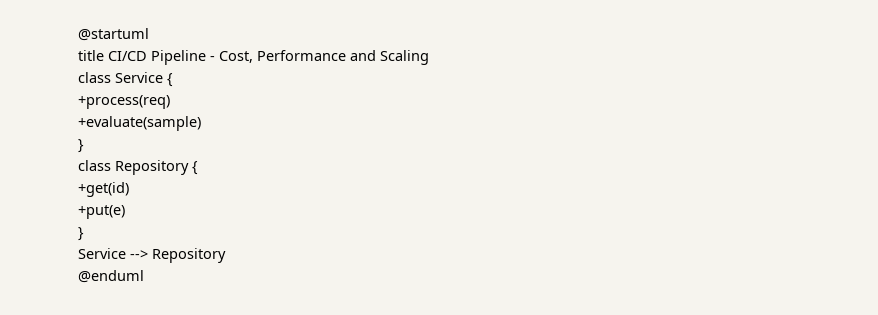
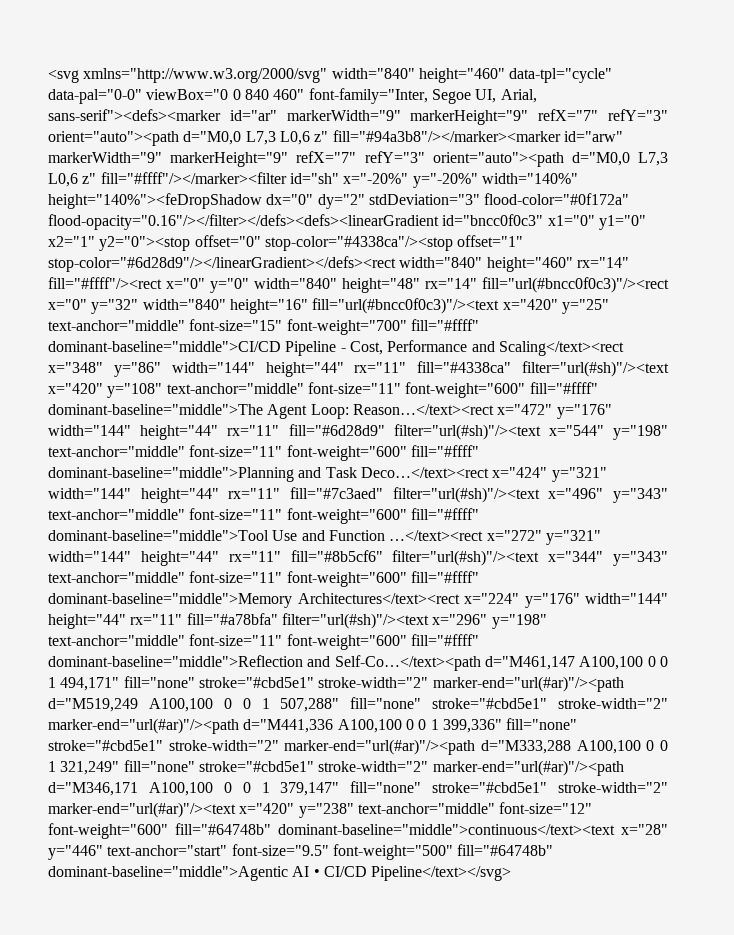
- @startuml
- title CI/CD Pipeline - Cost, Performance and Scaling
- class Service {
- +process(req)
- +evaluate(sample)
- }
- class Repository {
- +get(id)
- +put(e)
- }
- Service --> Repository
- @enduml
+ <svg xmlns="http://www.w3.org/2000/svg" width="840" height="460" data-tpl="cycle" data-pal="0-0" viewBox="0 0 840 460" font-family="Inter, Segoe UI, Arial, sans-serif"><defs><marker id="ar" markerWidth="9" markerHeight="9" refX="7" refY="3" orient="auto"><path d="M0,0 L7,3 L0,6 z" fill="#94a3b8"/></marker><marker id="arw" markerWidth="9" markerHeight="9" refX="7" refY="3" orient="auto"><path d="M0,0 L7,3 L0,6 z" fill="#ffff"/></marker><filter id="sh" x="-20%" y="-20%" width="140%" height="140%"><feDropShadow dx="0" dy="2" stdDeviation="3" flood-color="#0f172a" flood-opacity="0.16"/></filter></defs><defs><linearGradient id="bncc0f0c3" x1="0" y1="0" x2="1" y2="0"><stop offset="0" stop-color="#4338ca"/><stop offset="1" stop-color="#6d28d9"/></linearGradient></defs><rect width="840" height="460" rx="14" fill="#ffff"/><rect x="0" y="0" width="840" height="48" rx="14" fill="url(#bncc0f0c3)"/><rect x="0" y="32" width="840" height="16" fill="url(#bncc0f0c3)"/><text x="420" y="25" text-anchor="middle" font-size="15" font-weight="700" fill="#ffff" dominant-baseline="middle">CI/CD Pipeline - Cost, Performance and Scaling</text><rect x="348" y="86" width="144" height="44" rx="11" fill="#4338ca" filter="url(#sh)"/><text x="420" y="108" text-anchor="middle" font-size="11" font-weight="600" fill="#ffff" dominant-baseline="middle">The Agent Loop: Reason…</text><rect x="472" y="176" width="144" height="44" rx="11" fill="#6d28d9" filter="url(#sh)"/><text x="544" y="198" text-anchor="middle" font-size="11" font-weight="600" fill="#ffff" dominant-baseline="middle">Planning and Task Deco…</text><rect x="424" y="321" width="144" height="44" rx="11" fill="#7c3aed" filter="url(#sh)"/><text x="496" y="343" text-anchor="middle" font-size="11" font-weight="600" fill="#ffff" dominant-baseline="middle">Tool Use and Function …</text><rect x="272" y="321" width="144" height="44" rx="11" fill="#8b5cf6" filter="url(#sh)"/><text x="344" y="343" text-anchor="middle" font-size="11" font-weight="600" fill="#ffff" dominant-baseline="middle">Memory Architectures</text><rect x="224" y="176" width="144" height="44" rx="11" fill="#a78bfa" filter="url(#sh)"/><text x="296" y="198" text-anchor="middle" font-size="11" font-weight="600" fill="#ffff" dominant-baseline="middle">Reflection and Self-Co…</text><path d="M461,147 A100,100 0 0 1 494,171" fill="none" stroke="#cbd5e1" stroke-width="2" marker-end="url(#ar)"/><path d="M519,249 A100,100 0 0 1 507,288" fill="none" stroke="#cbd5e1" stroke-width="2" marker-end="url(#ar)"/><path d="M441,336 A100,100 0 0 1 399,336" fill="none" stroke="#cbd5e1" stroke-width="2" marker-end="url(#ar)"/><path d="M333,288 A100,100 0 0 1 321,249" fill="none" stroke="#cbd5e1" stroke-width="2" marker-end="url(#ar)"/><path d="M346,171 A100,100 0 0 1 379,147" fill="none" stroke="#cbd5e1" stroke-width="2" marker-end="url(#ar)"/><text x="420" y="238" text-anchor="middle" font-size="12" font-weight="600" fill="#64748b" dominant-baseline="middle">continuous</text><text x="28" y="446" text-anchor="start" font-size="9.5" font-weight="500" fill="#64748b" dominant-baseline="middle">Agentic AI • CI/CD Pipeline</text></svg>

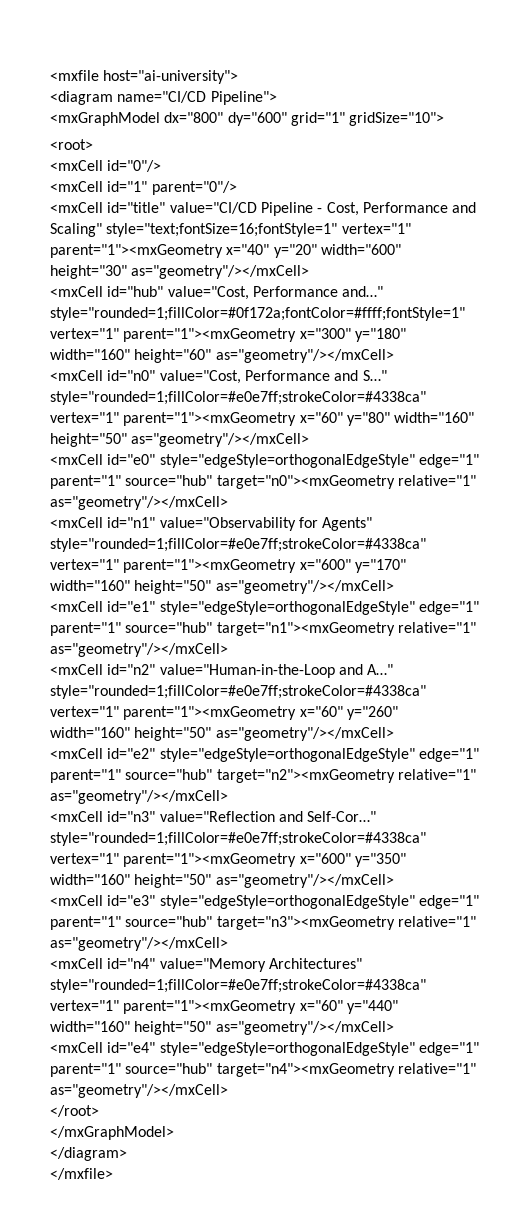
- <svg xmlns="http://www.w3.org/2000/svg" width="840" height="460" data-tpl="cycle" data-pal="0-0" viewBox="0 0 840 460" font-family="Inter, Segoe UI, Arial, sans-serif"><defs><marker id="ar" markerWidth="9" markerHeight="9" refX="7" refY="3" orient="auto"><path d="M0,0 L7,3 L0,6 z" fill="#94a3b8"/></marker><marker id="arw" markerWidth="9" markerHeight="9" refX="7" refY="3" orient="auto"><path d="M0,0 L7,3 L0,6 z" fill="#ffff"/></marker><filter id="sh" x="-20%" y="-20%" width="140%" height="140%"><feDropShadow dx="0" dy="2" stdDeviation="3" flood-color="#0f172a" flood-opacity="0.16"/></filter></defs><defs><linearGradient id="bncc0f0c3" x1="0" y1="0" x2="1" y2="0"><stop offset="0" stop-color="#4338ca"/><stop offset="1" stop-color="#6d28d9"/></linearGradient></defs><rect width="840" height="460" rx="14" fill="#ffff"/><rect x="0" y="0" width="840" height="48" rx="14" fill="url(#bncc0f0c3)"/><rect x="0" y="32" width="840" height="16" fill="url(#bncc0f0c3)"/><text x="420" y="25" text-anchor="middle" font-size="15" font-weight="700" fill="#ffff" dominant-baseline="middle">CI/CD Pipeline - Cost, Performance and Scaling</text><rect x="348" y="86" width="144" height="44" rx="11" fill="#4338ca" filter="url(#sh)"/><text x="420" y="108" text-anchor="middle" font-size="11" font-weight="600" fill="#ffff" dominant-baseline="middle">The Agent Loop: Reason…</text><rect x="472" y="176" width="144" height="44" rx="11" fill="#6d28d9" filter="url(#sh)"/><text x="544" y="198" text-anchor="middle" font-size="11" font-weight="600" fill="#ffff" dominant-baseline="middle">Planning and Task Deco…</text><rect x="424" y="321" width="144" height="44" rx="11" fill="#7c3aed" filter="url(#sh)"/><text x="496" y="343" text-anchor="middle" font-size="11" font-weight="600" fill="#ffff" dominant-baseline="middle">Tool Use and Function …</text><rect x="272" y="321" width="144" height="44" rx="11" fill="#8b5cf6" filter="url(#sh)"/><text x="344" y="343" text-anchor="middle" font-size="11" font-weight="600" fill="#ffff" dominant-baseline="middle">Memory Architectures</text><rect x="224" y="176" width="144" height="44" rx="11" fill="#a78bfa" filter="url(#sh)"/><text x="296" y="198" text-anchor="middle" font-size="11" font-weight="600" fill="#ffff" dominant-baseline="middle">Reflection and Self-Co…</text><path d="M461,147 A100,100 0 0 1 494,171" fill="none" stroke="#cbd5e1" stroke-width="2" marker-end="url(#ar)"/><path d="M519,249 A100,100 0 0 1 507,288" fill="none" stroke="#cbd5e1" stroke-width="2" marker-end="url(#ar)"/><path d="M441,336 A100,100 0 0 1 399,336" fill="none" stroke="#cbd5e1" stroke-width="2" marker-end="url(#ar)"/><path d="M333,288 A100,100 0 0 1 321,249" fill="none" stroke="#cbd5e1" stroke-width="2" marker-end="url(#ar)"/><path d="M346,171 A100,100 0 0 1 379,147" fill="none" stroke="#cbd5e1" stroke-width="2" marker-end="url(#ar)"/><text x="420" y="238" text-anchor="middle" font-size="12" font-weight="600" fill="#64748b" dominant-baseline="middle">continuous</text><text x="28" y="446" text-anchor="start" font-size="9.5" font-weight="500" fill="#64748b" dominant-baseline="middle">Agentic AI • CI/CD Pipeline</text></svg>
+ <mxfile host="ai-university">
+ <diagram name="CI/CD Pipeline">
+ <mxGraphModel dx="800" dy="600" grid="1" gridSize="10">
+ <root>
+ <mxCell id="0"/>
+ <mxCell id="1" parent="0"/>
+ <mxCell id="title" value="CI/CD Pipeline - Cost, Performance and Scaling" style="text;fontSize=16;fontStyle=1" vertex="1" parent="1"><mxGeometry x="40" y="20" width="600" height="30" as="geometry"/></mxCell>
+ <mxCell id="hub" value="Cost, Performance and…" style="rounded=1;fillColor=#0f172a;fontColor=#ffff;fontStyle=1" vertex="1" parent="1"><mxGeometry x="300" y="180" width="160" height="60" as="geometry"/></mxCell>
+ <mxCell id="n0" value="Cost, Performance and S…" style="rounded=1;fillColor=#e0e7ff;strokeColor=#4338ca" vertex="1" parent="1"><mxGeometry x="60" y="80" width="160" height="50" as="geometry"/></mxCell>
+ <mxCell id="e0" style="edgeStyle=orthogonalEdgeStyle" edge="1" parent="1" source="hub" target="n0"><mxGeometry relative="1" as="geometry"/></mxCell>
+ <mxCell id="n1" value="Observability for Agents" style="rounded=1;fillColor=#e0e7ff;strokeColor=#4338ca" vertex="1" parent="1"><mxGeometry x="600" y="170" width="160" height="50" as="geometry"/></mxCell>
+ <mxCell id="e1" style="edgeStyle=orthogonalEdgeStyle" edge="1" parent="1" source="hub" target="n1"><mxGeometry relative="1" as="geometry"/></mxCell>
+ <mxCell id="n2" value="Human-in-the-Loop and A…" style="rounded=1;fillColor=#e0e7ff;strokeColor=#4338ca" vertex="1" parent="1"><mxGeometry x="60" y="260" width="160" height="50" as="geometry"/></mxCell>
+ <mxCell id="e2" style="edgeStyle=orthogonalEdgeStyle" edge="1" parent="1" source="hub" target="n2"><mxGeometry relative="1" as="geometry"/></mxCell>
+ <mxCell id="n3" value="Reflection and Self-Cor…" style="rounded=1;fillColor=#e0e7ff;strokeColor=#4338ca" vertex="1" parent="1"><mxGeometry x="600" y="350" width="160" height="50" as="geometry"/></mxCell>
+ <mxCell id="e3" style="edgeStyle=orthogonalEdgeStyle" edge="1" parent="1" source="hub" target="n3"><mxGeometry relative="1" as="geometry"/></mxCell>
+ <mxCell id="n4" value="Memory Architectures" style="rounded=1;fillColor=#e0e7ff;strokeColor=#4338ca" vertex="1" parent="1"><mxGeometry x="60" y="440" width="160" height="50" as="geometry"/></mxCell>
+ <mxCell id="e4" style="edgeStyle=orthogonalEdgeStyle" edge="1" parent="1" source="hub" target="n4"><mxGeometry relative="1" as="geometry"/></mxCell>
+ </root>
+ </mxGraphModel>
+ </diagram>
+ </mxfile>

